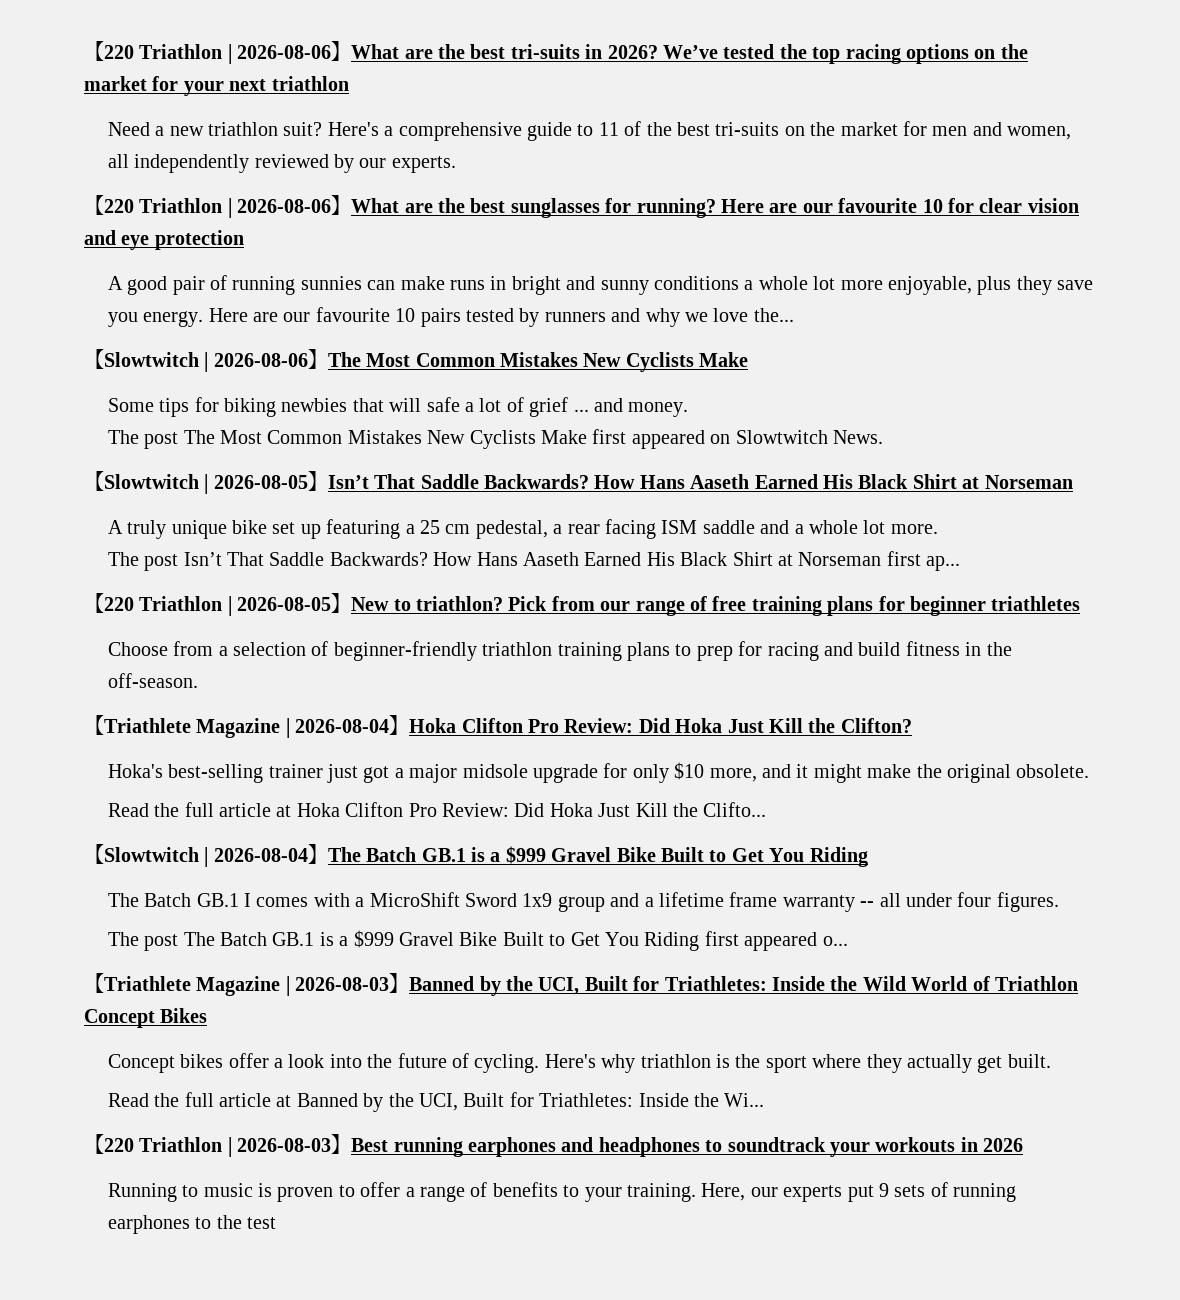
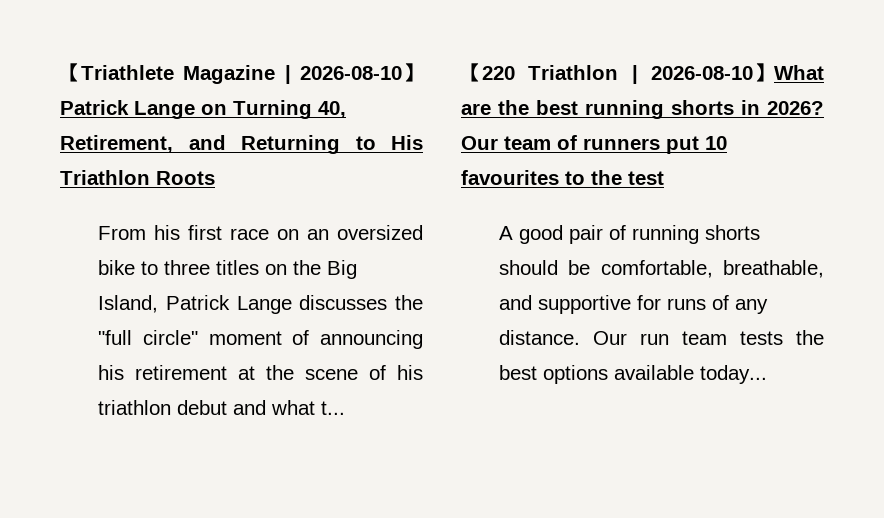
- 【220 Triathlon | 2026-08-06】What are the best tri-suits in 2026? We’ve tested the top racing options on the market for your next triathlon
- Need a new triathlon suit? Here's a comprehensive guide to 11 of the best tri-suits on the market for men and women, all independently reviewed by our experts.
- 【220 Triathlon | 2026-08-06】What are the best sunglasses for running? Here are our favourite 10 for clear vision and eye protection
+ 【Triathlete Magazine | 2026-08-10】Patrick Lange on Turning 40, Retirement, and Returning to His Triathlon Roots
+ From his first race on an oversized bike to three titles on the Big Island, Patrick Lange discusses the "full circle" moment of announcing his retirement at the scene of his triathlon debut and what t...
+ 【220 Triathlon | 2026-08-10】What are the best running shorts in 2026? Our team of runners put 10 favourites to the test
- A good pair of running sunnies can make runs in bright and sunny conditions a whole lot more enjoyable, plus they save you energy. Here are our favourite 10 pairs tested by runners and why we love the...
- 【Slowtwitch | 2026-08-06】The Most Common Mistakes New Cyclists Make
- Some tips for biking newbies that will safe a lot of grief ... and money.
- The post The Most Common Mistakes New Cyclists Make first appeared on Slowtwitch News.
- 【Slowtwitch | 2026-08-05】Isn’t That Saddle Backwards? How Hans Aaseth Earned His Black Shirt at Norseman
- A truly unique bike set up featuring a 25 cm pedestal, a rear facing ISM saddle and a whole lot more.
- The post Isn’t That Saddle Backwards? How Hans Aaseth Earned His Black Shirt at Norseman first ap...
- 【220 Triathlon | 2026-08-05】New to triathlon? Pick from our range of free training plans for beginner triathletes
- Choose from a selection of beginner-friendly triathlon training plans to prep for racing and build fitness in the off-season.
- 【Triathlete Magazine | 2026-08-04】Hoka Clifton Pro Review: Did Hoka Just Kill the Clifton?
- Hoka's best-selling trainer just got a major midsole upgrade for only $10 more, and it might make the original obsolete.
- Read the full article at Hoka Clifton Pro Review: Did Hoka Just Kill the Clifto...
- 【Slowtwitch | 2026-08-04】The Batch GB.1 is a $999 Gravel Bike Built to Get You Riding
- The Batch GB.1 I comes with a MicroShift Sword 1x9 group and a lifetime frame warranty -- all under four figures.
- The post The Batch GB.1 is a $999 Gravel Bike Built to Get You Riding first appeared o...
- 【Triathlete Magazine | 2026-08-03】Banned by the UCI, Built for Triathletes: Inside the Wild World of Triathlon Concept Bikes
- Concept bikes offer a look into the future of cycling. Here's why triathlon is the sport where they actually get built.
- Read the full article at Banned by the UCI, Built for Triathletes: Inside the Wi...
- 【220 Triathlon | 2026-08-03】Best running earphones and headphones to soundtrack your workouts in 2026
- Running to music is proven to offer a range of benefits to your training. Here, our experts put 9 sets of running earphones to the test
+ A good pair of running shorts should be comfortable, breathable, and supportive for runs of any distance. Our run team tests the best options available today...

